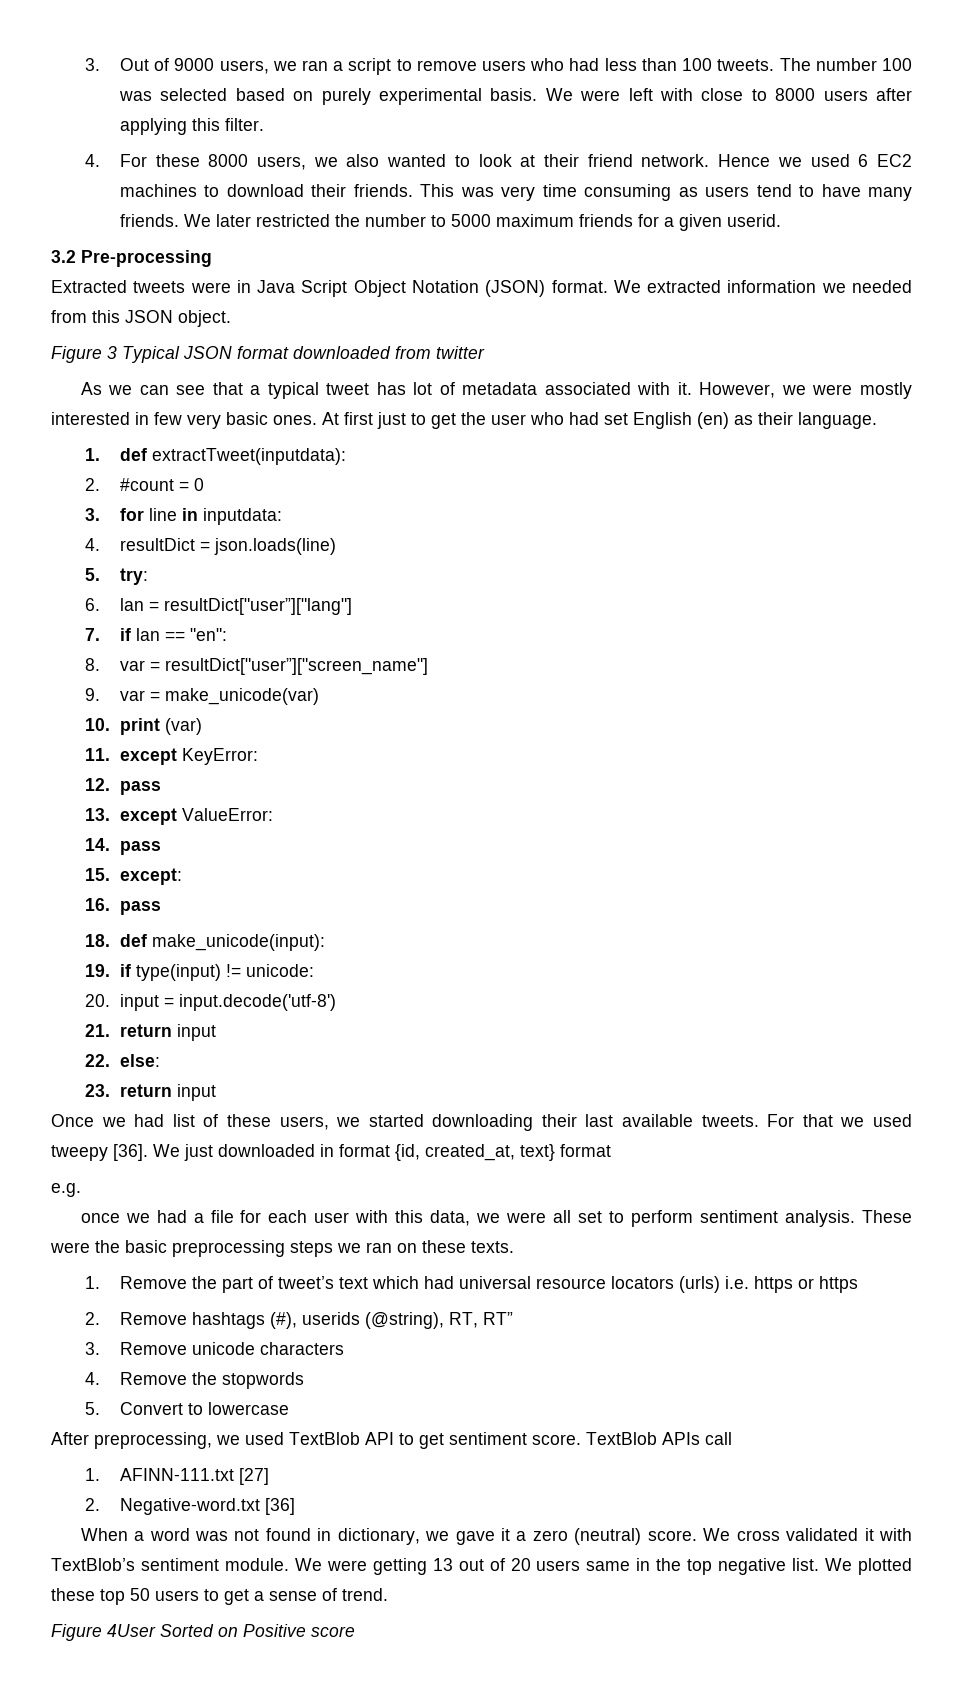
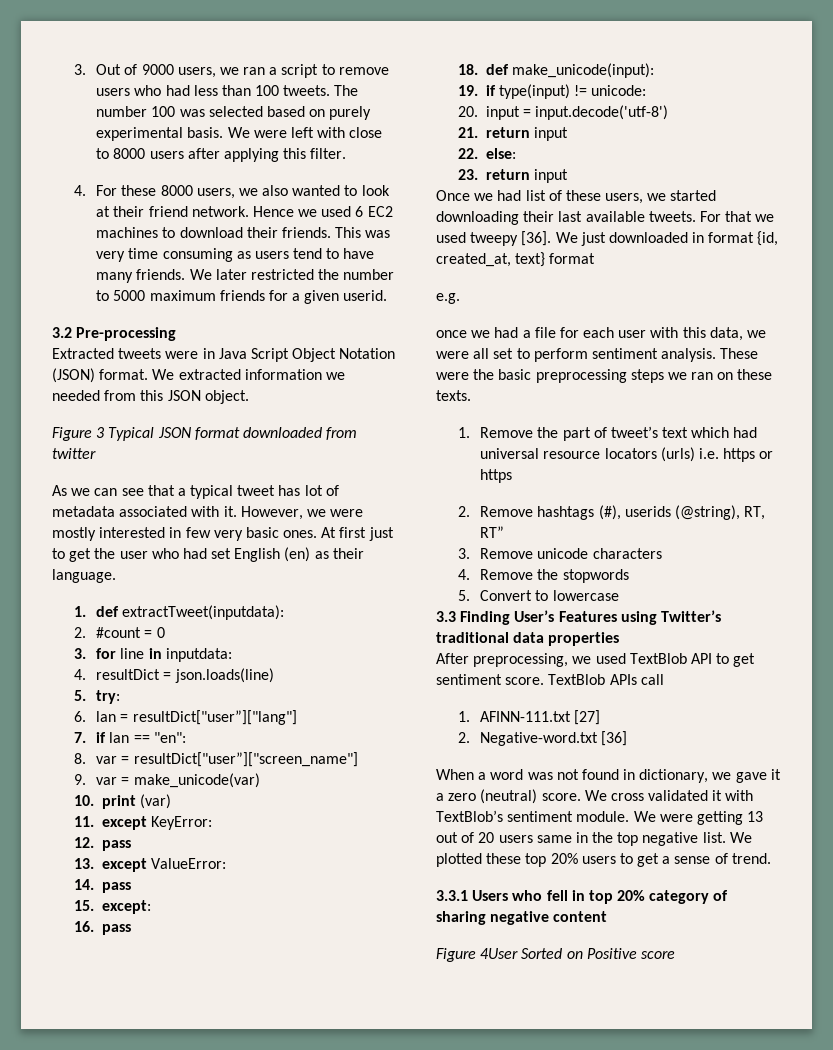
+ 3.3 Finding User’s Features using Twitter’s traditional data properties
- We plotted these top 50 users to get a sense of trend.
+ We plotted these top 20% users to get a sense of trend.
+ 3.3.1 Users who fell in top 20% category of sharing negative content

